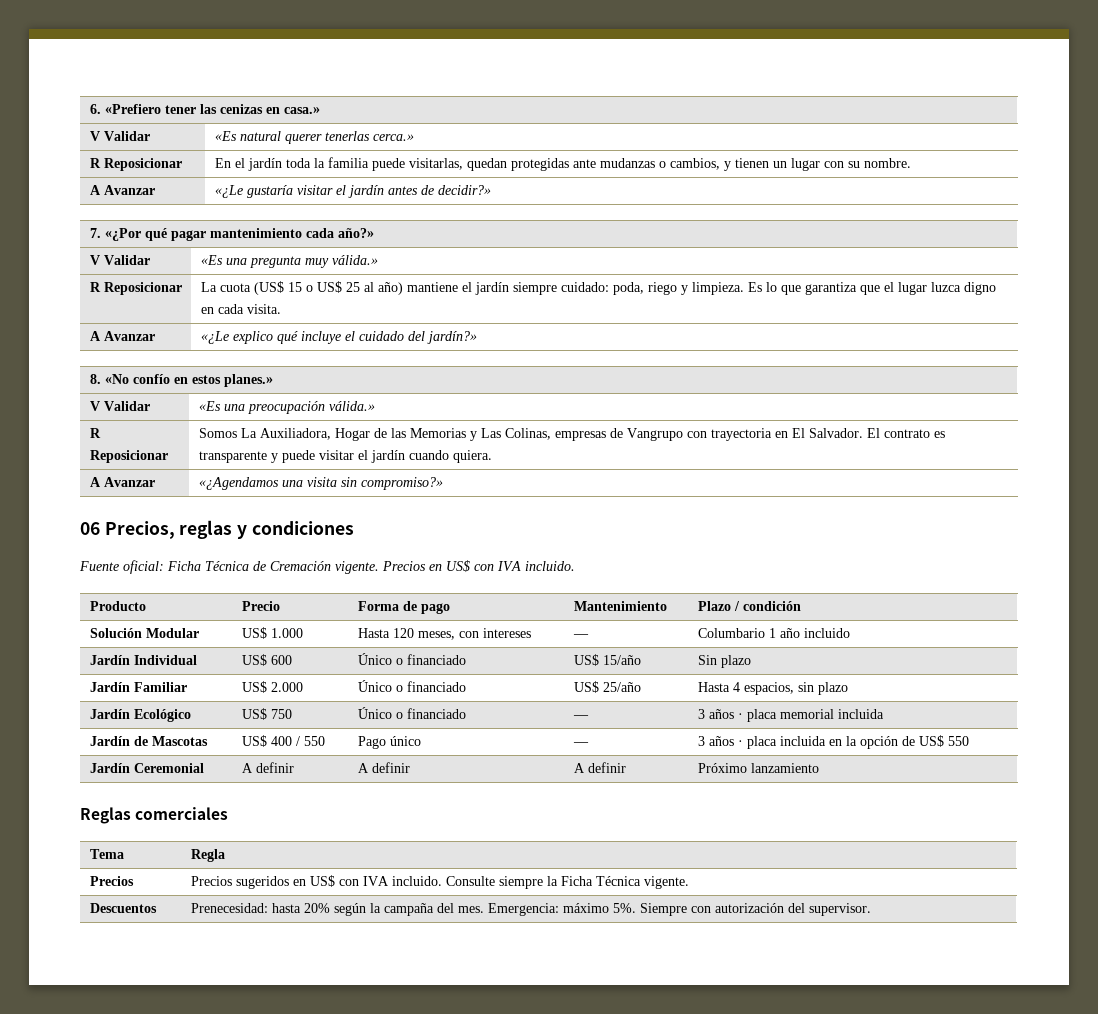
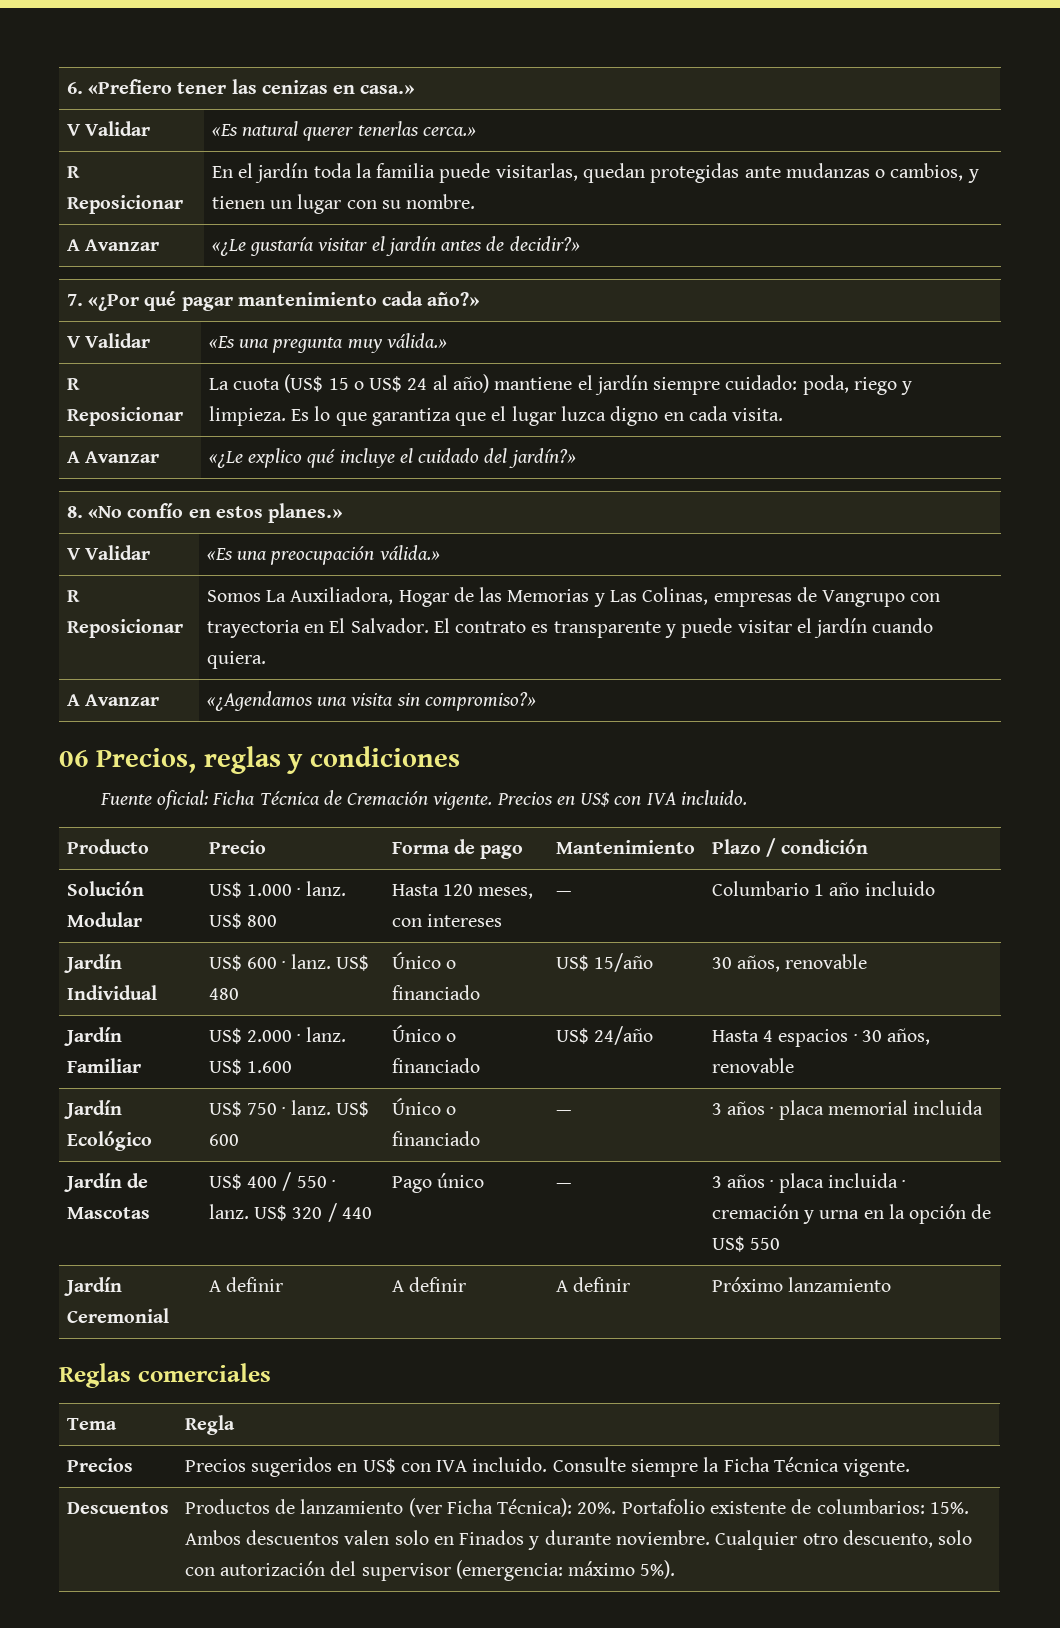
- R Reposicionar | La cuota (US$ 15 o US$ 25 al año) mantiene el jardín siempre cuidado: poda, riego y limpieza. Es lo que garantiza que el lugar luzca digno en cada visita.
+ R Reposicionar | La cuota (US$ 15 o US$ 24 al año) mantiene el jardín siempre cuidado: poda, riego y limpieza. Es lo que garantiza que el lugar luzca digno en cada visita.
- Solución Modular | US$ 1.000 | Hasta 120 meses, con intereses | — | Columbario 1 año incluido
+ Solución Modular | US$ 1.000 · lanz. US$ 800 | Hasta 120 meses, con intereses | — | Columbario 1 año incluido
- Jardín Individual | US$ 600 | Único o financiado | US$ 15/año | Sin plazo
+ Jardín Individual | US$ 600 · lanz. US$ 480 | Único o financiado | US$ 15/año | 30 años, renovable
- Jardín Familiar | US$ 2.000 | Único o financiado | US$ 25/año | Hasta 4 espacios, sin plazo
+ Jardín Familiar | US$ 2.000 · lanz. US$ 1.600 | Único o financiado | US$ 24/año | Hasta 4 espacios · 30 años, renovable
- Jardín Ecológico | US$ 750 | Único o financiado | — | 3 años · placa memorial incluida
+ Jardín Ecológico | US$ 750 · lanz. US$ 600 | Único o financiado | — | 3 años · placa memorial incluida
- Jardín de Mascotas | US$ 400 / 550 | Pago único | — | 3 años · placa incluida en la opción de US$ 550
+ Jardín de Mascotas | US$ 400 / 550 · lanz. US$ 320 / 440 | Pago único | — | 3 años · placa incluida · cremación y urna en la opción de US$ 550
- Descuentos | Prenecesidad: hasta 20% según la campaña del mes. Emergencia: máximo 5%. Siempre con autorización del supervisor.
+ Descuentos | Productos de lanzamiento (ver Ficha Técnica): 20%. Portafolio existente de columbarios: 15%. Ambos descuentos valen solo en Finados y durante noviembre. Cualquier otro descuento, solo con autorización del supervisor (emergencia: máximo 5%).

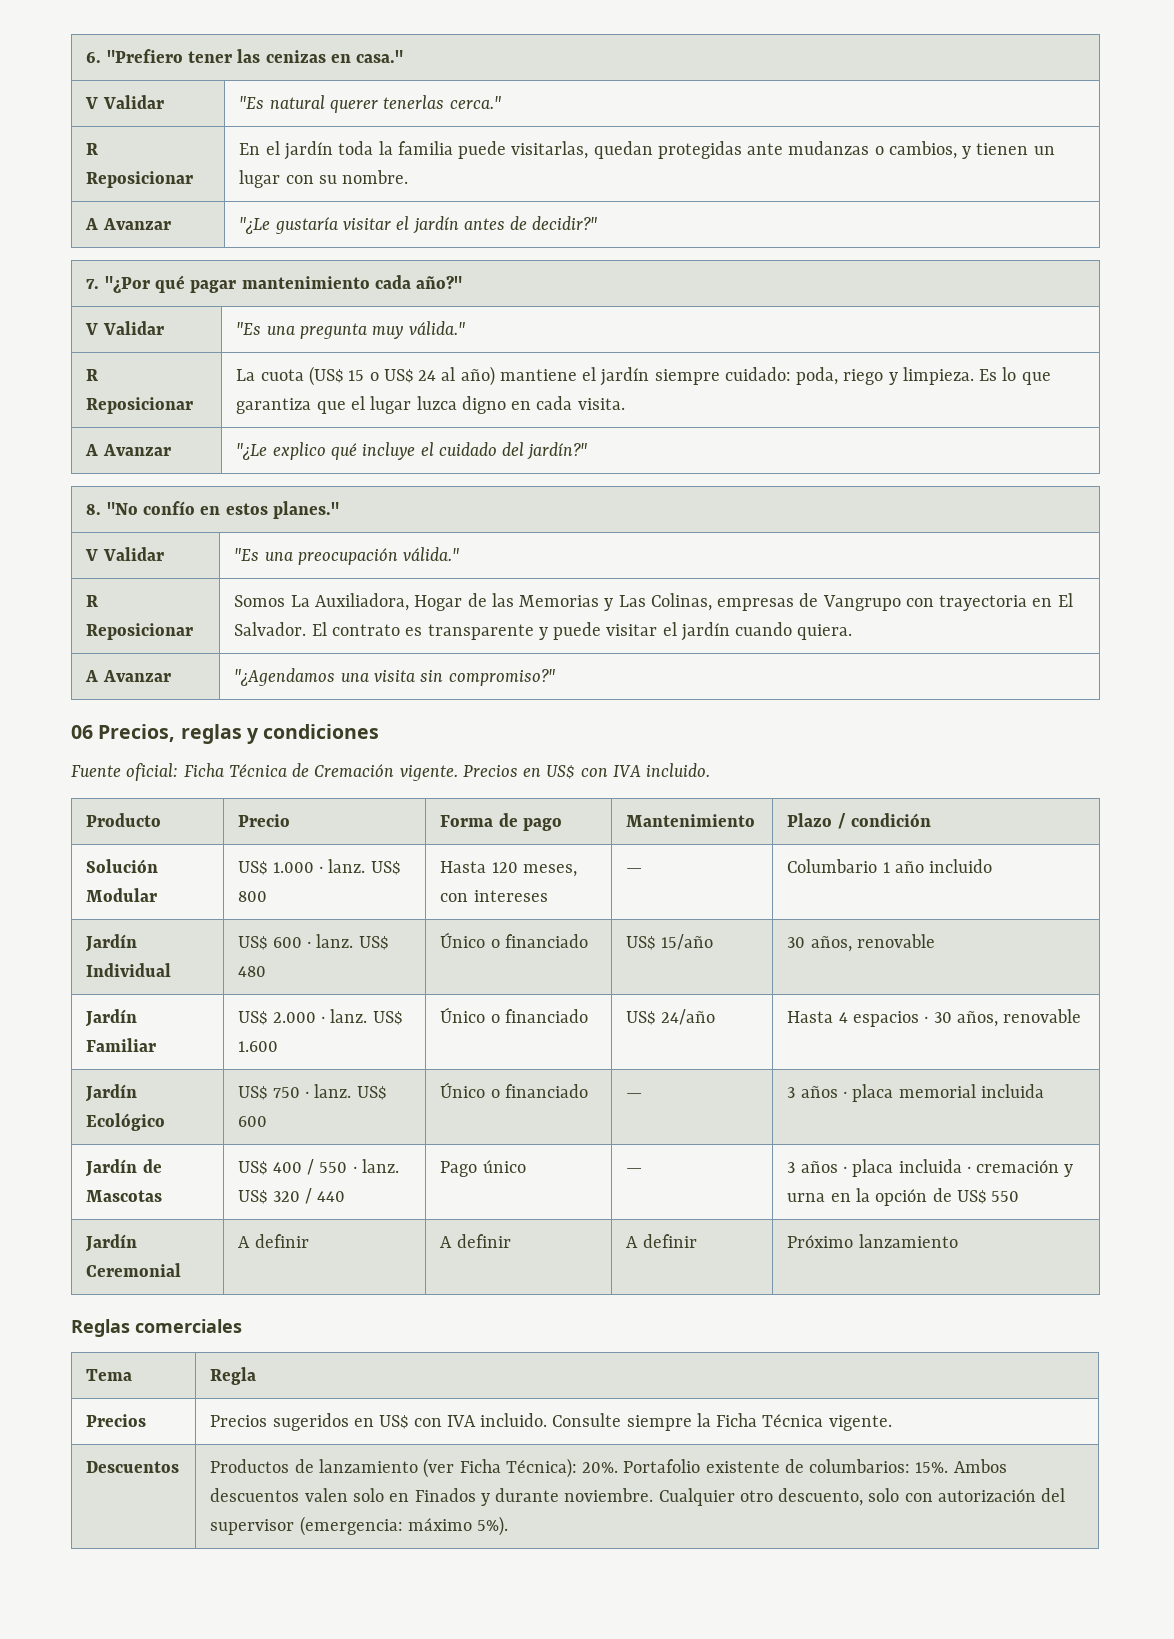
- 6. «Prefiero tener las cenizas en casa.»
- V Validar | «Es natural querer tenerlas cerca.»
+ 6. "Prefiero tener las cenizas en casa."
+ V Validar | "Es natural querer tenerlas cerca."
- A Avanzar | «¿Le gustaría visitar el jardín antes de decidir?»
+ A Avanzar | "¿Le gustaría visitar el jardín antes de decidir?"
- 7. «¿Por qué pagar mantenimiento cada año?»
- V Validar | «Es una pregunta muy válida.»
+ 7. "¿Por qué pagar mantenimiento cada año?"
+ V Validar | "Es una pregunta muy válida."
- A Avanzar | «¿Le explico qué incluye el cuidado del jardín?»
+ A Avanzar | "¿Le explico qué incluye el cuidado del jardín?"
- 8. «No confío en estos planes.»
- V Validar | «Es una preocupación válida.»
+ 8. "No confío en estos planes."
+ V Validar | "Es una preocupación válida."
- A Avanzar | «¿Agendamos una visita sin compromiso?»
+ A Avanzar | "¿Agendamos una visita sin compromiso?"

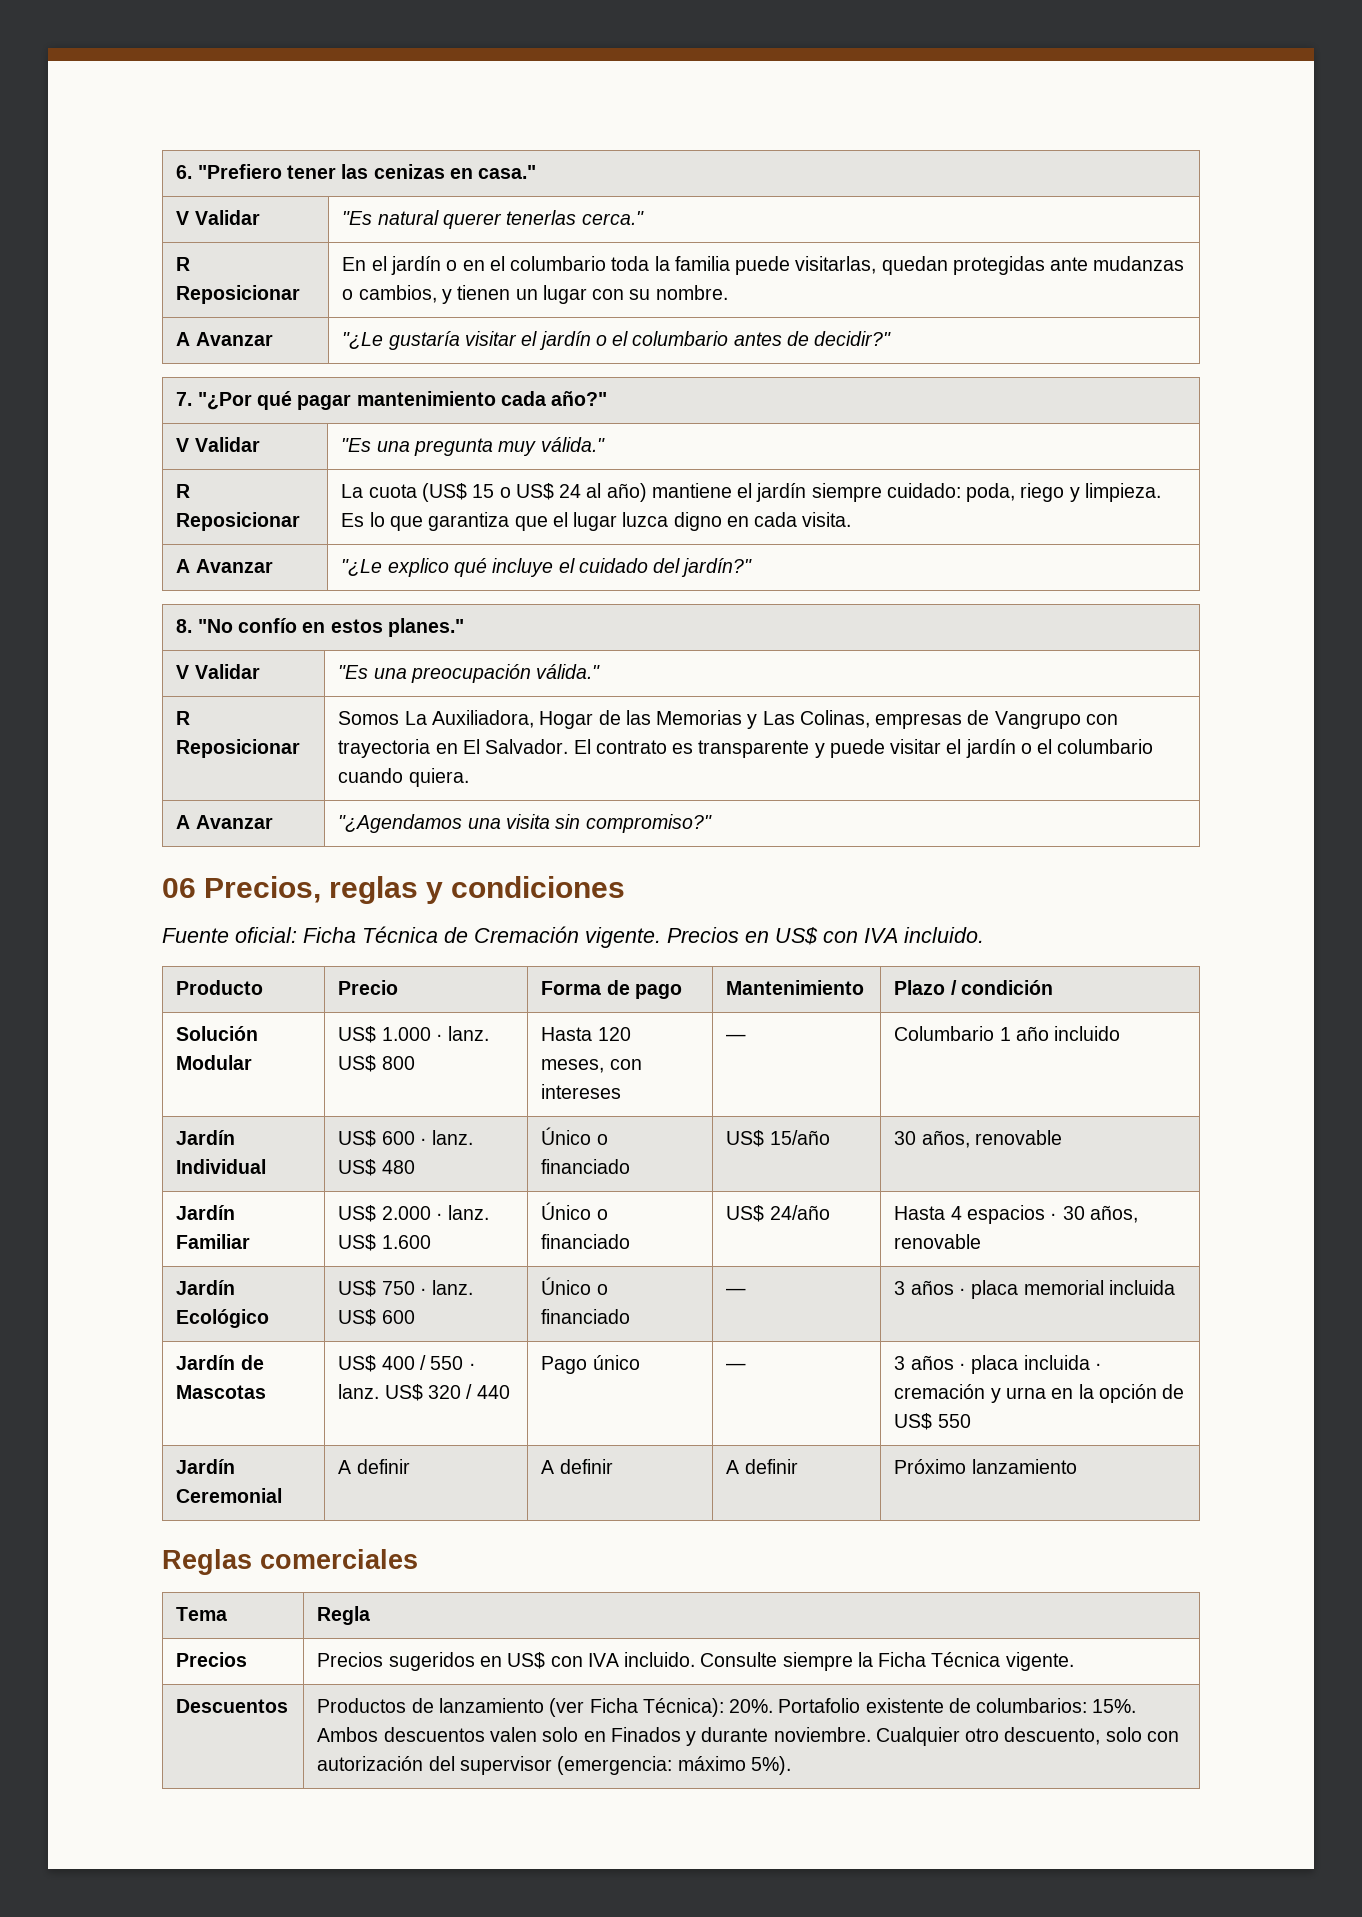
- R Reposicionar | En el jardín toda la familia puede visitarlas, quedan protegidas ante mudanzas o cambios, y tienen un lugar con su nombre.
+ R Reposicionar | En el jardín o en el columbario toda la familia puede visitarlas, quedan protegidas ante mudanzas o cambios, y tienen un lugar con su nombre.
- A Avanzar | "¿Le gustaría visitar el jardín antes de decidir?"
+ A Avanzar | "¿Le gustaría visitar el jardín o el columbario antes de decidir?"
- R Reposicionar | Somos La Auxiliadora, Hogar de las Memorias y Las Colinas, empresas de Vangrupo con trayectoria en El Salvador. El contrato es transparente y puede visitar el jardín cuando quiera.
+ R Reposicionar | Somos La Auxiliadora, Hogar de las Memorias y Las Colinas, empresas de Vangrupo con trayectoria en El Salvador. El contrato es transparente y puede visitar el jardín o el columbario cuando quiera.

